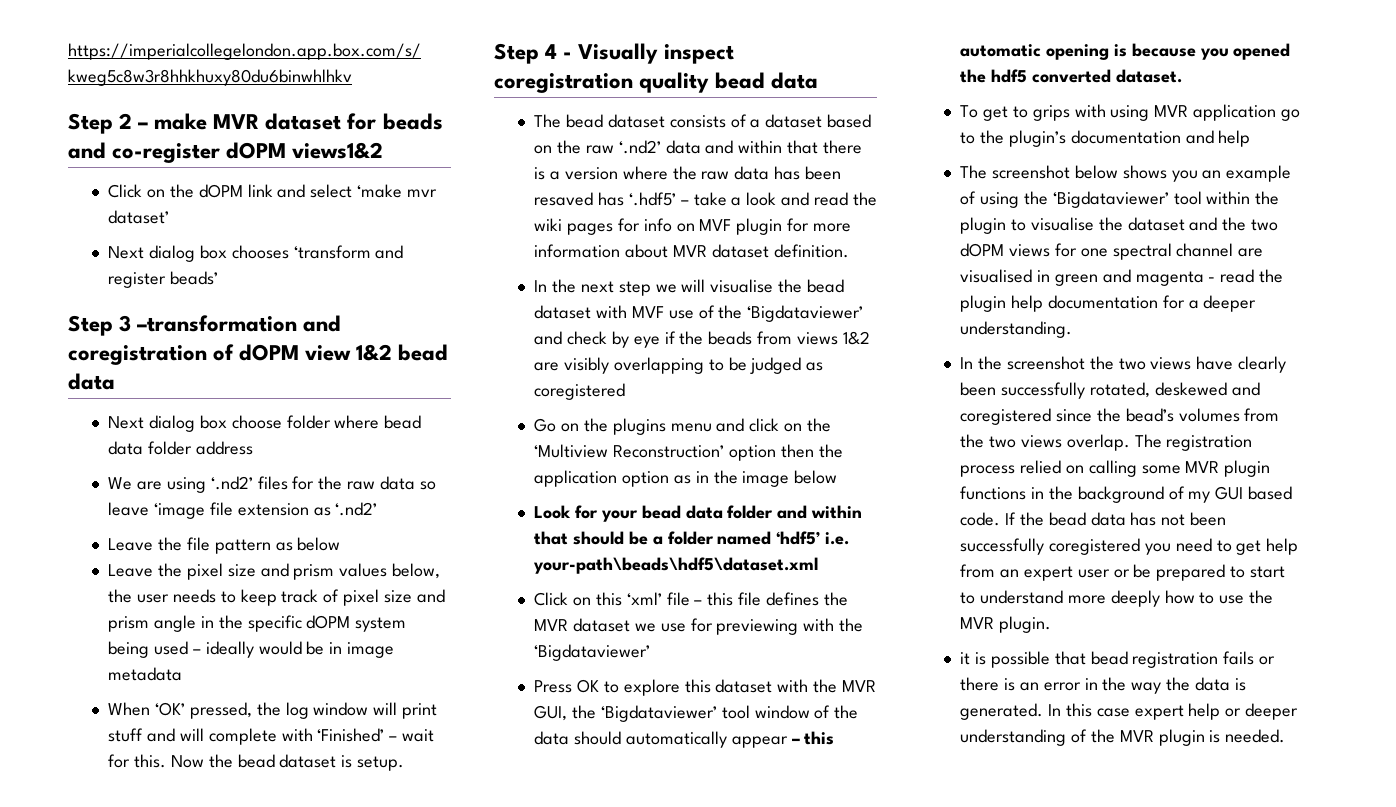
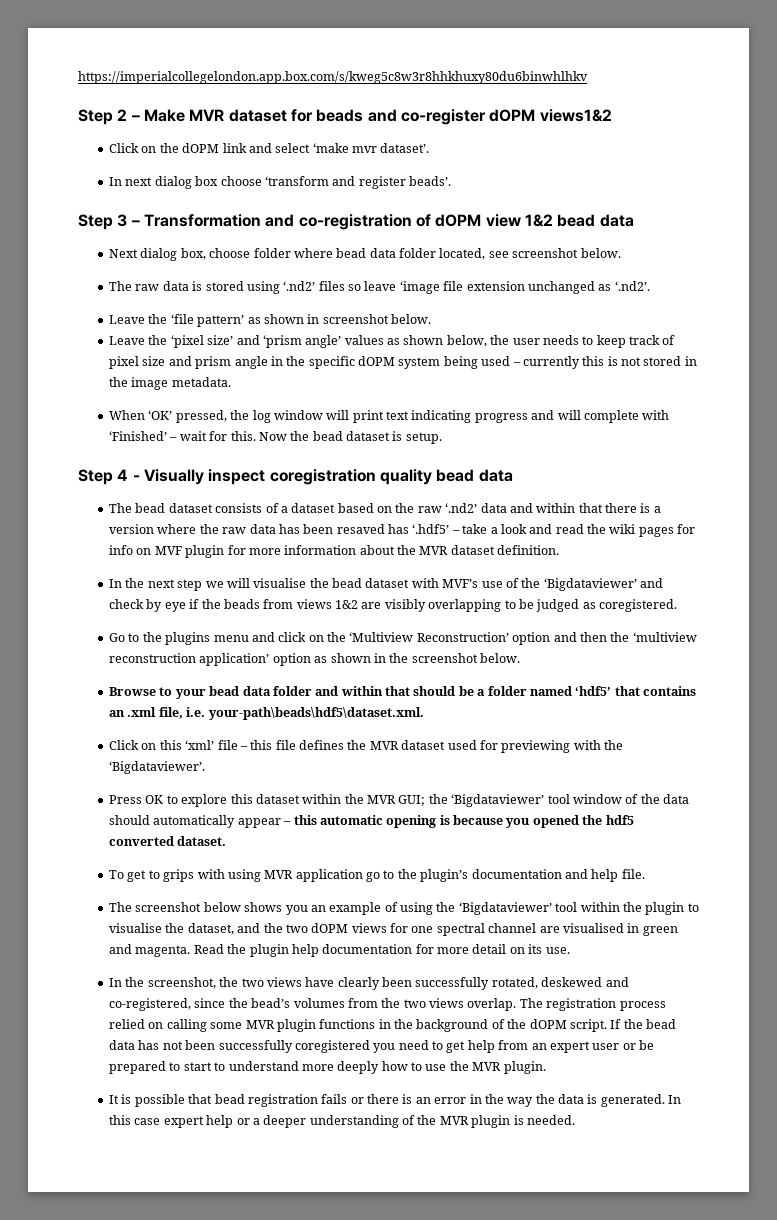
- Step 2 – make MVR dataset for beads and co-register dOPM views1&2
+ Step 2 – Make MVR dataset for beads and co-register dOPM views1&2
- Click on the dOPM link and select ‘make mvr dataset’
- Next dialog box chooses ‘transform and register beads’
+ Click on the dOPM link and select ‘make mvr dataset’.
+ In next dialog box choose ‘transform and register beads’.
- Step 3 –transformation and coregistration of dOPM view 1&2 bead data
+ Step 3 – Transformation and co-registration of dOPM view 1&2 bead data
- Next dialog box choose folder where bead data folder address
- We are using ‘.nd2’ files for the raw data so leave ‘image file extension as ‘.nd2’
- Leave the file pattern as below
- Leave the pixel size and prism values below, the user needs to keep track of pixel size and prism angle in the specific dOPM system being used – ideally would be in image metadata
+ Next dialog box, choose folder where bead data folder located, see screenshot below.
+ The raw data is stored using ‘.nd2’ files so leave ‘image file extension unchanged as ‘.nd2’.
+ Leave the ‘file pattern’ as shown in screenshot below.
+ Leave the ‘pixel size’ and ‘prism angle’ values as shown below, the user needs to keep track of pixel size and prism angle in the specific dOPM system being used – currently this is not stored in the image metadata.
- When ‘OK’ pressed, the log window will print stuff and will complete with ‘Finished’ – wait for this.
+ When ‘OK’ pressed, the log window will print text indicating progress and will complete with ‘Finished’ – wait for this.
- The bead dataset consists of a dataset based on the raw ‘.nd2’ data and within that there is a version where the raw data has been resaved has ‘.hdf5’ – take a look and read the wiki pages for info on MVF plugin for more information about MVR dataset definition.
+ The bead dataset consists of a dataset based on the raw ‘.nd2’ data and within that there is a version where the raw data has been resaved has ‘.hdf5’ – take a look and read the wiki pages for info on MVF plugin for more information about the MVR dataset definition.
- In the next step we will visualise the bead dataset with MVF use of the ‘Bigdataviewer’ and check by eye if the beads from views 1&2 are visibly overlapping to be judged as coregistered
+ In the next step we will visualise the bead dataset with MVF’s use of the ‘Bigdataviewer’ and check by eye if the beads from views 1&2 are visibly overlapping to be judged as coregistered.
- Go on the plugins menu and click on the ‘Multiview Reconstruction’ option then the application option as in the image below
- Look for your bead data folder and within that should be a folder named ‘hdf5’ i.e. your-path\beads\hdf5\dataset.xml
+ Go to the plugins menu and click on the ‘Multiview Reconstruction’ option and then the ‘multiview reconstruction application’ option as shown in the screenshot below.
+ Browse to your bead data folder and within that should be a folder named ‘hdf5’ that contains an .xml file, i.e. your-path\beads\hdf5\dataset.xml.
- Click on this ‘xml’ file – this file defines the MVR dataset we use for previewing with the ‘Bigdataviewer’
+ Click on this ‘xml’ file – this file defines the MVR dataset used for previewing with the ‘Bigdataviewer’.
- Press OK to explore this dataset with the MVR GUI, the ‘Bigdataviewer’ tool window of the data should automatically appear – this automatic opening is because you opened the hdf5 converted dataset.
+ Press OK to explore this dataset within the MVR GUI; the ‘Bigdataviewer’ tool window of the data should automatically appear – this automatic opening is because you opened the hdf5 converted dataset.
- To get to grips with using MVR application go to the plugin’s documentation and help
+ To get to grips with using MVR application go to the plugin’s documentation and help file.
- The screenshot below shows you an example of using the ‘Bigdataviewer’ tool within the plugin to visualise the dataset and the two dOPM views for one spectral channel are visualised in green and magenta - read the plugin help documentation for a deeper understanding.
- In the screenshot the two views have clearly been successfully rotated, deskewed and coregistered since the bead’s volumes from the two views overlap.
+ The screenshot below shows you an example of using the ‘Bigdataviewer’ tool within the plugin to visualise the dataset, and the two dOPM views for one spectral channel are visualised in green and magenta. Read the plugin help documentation for more detail on its use.
+ In the screenshot, the two views have clearly been successfully rotated, deskewed and co-registered, since the bead’s volumes from the two views overlap.
- The registration process relied on calling some MVR plugin functions in the background of my GUI based code.
+ The registration process relied on calling some MVR plugin functions in the background of the dOPM script.
- it is possible that bead registration fails or there is an error in the way the data is generated.
+ It is possible that bead registration fails or there is an error in the way the data is generated.
- In this case expert help or deeper understanding of the MVR plugin is needed.
+ In this case expert help or a deeper understanding of the MVR plugin is needed.

